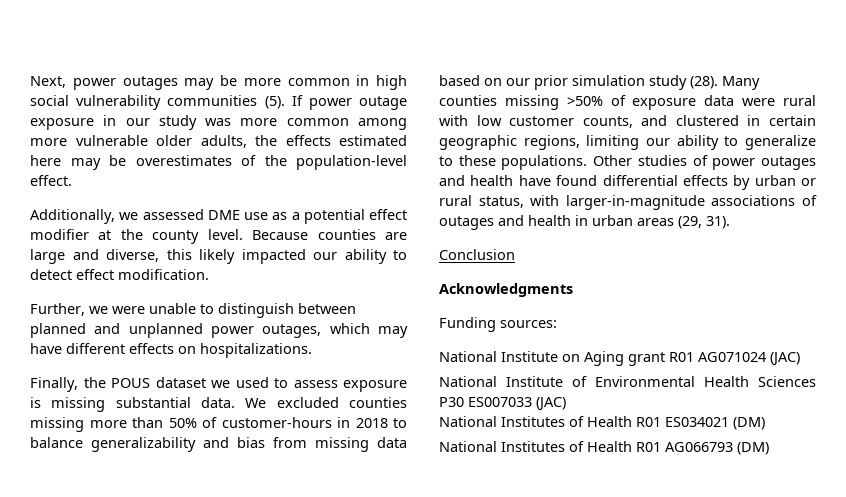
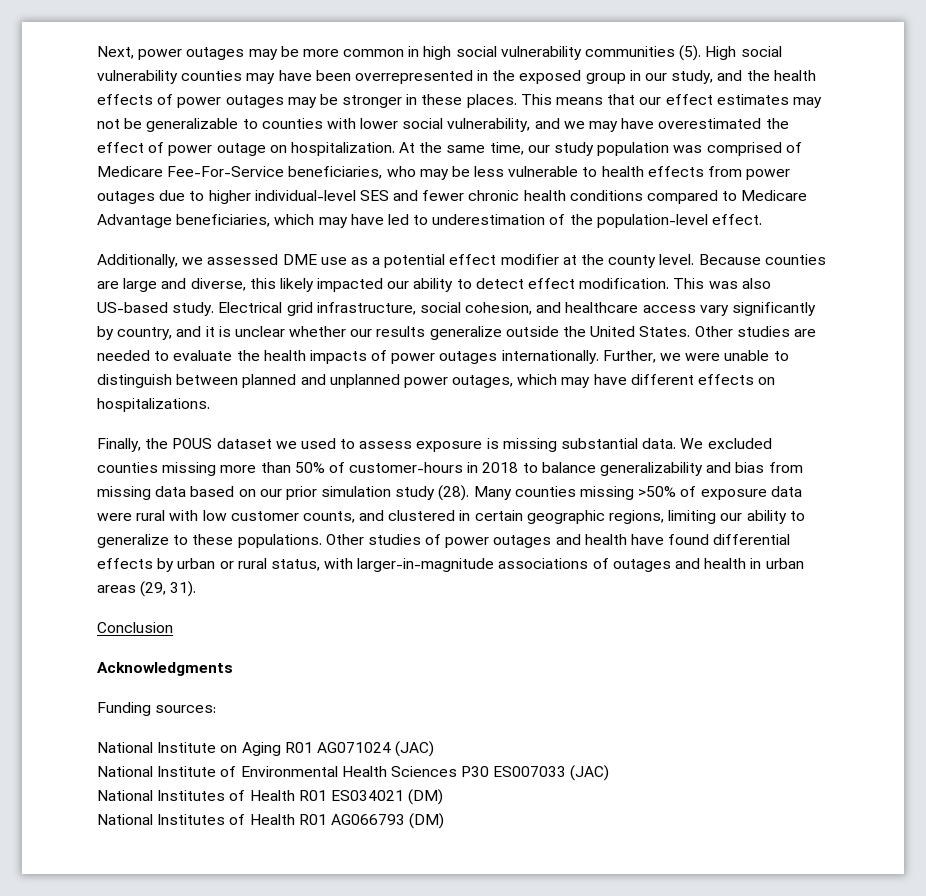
- If power outage exposure in our study was more common among more vulnerable older adults, the effects estimated here may be overestimates of the population-level effect.
+ High social vulnerability counties may have been overrepresented in the exposed group in our study, and the health effects of power outages may be stronger in these places. This means that our effect estimates may not be generalizable to counties with lower social vulnerability, and we may have overestimated the effect of power outage on hospitalization. At the same time, our study population was comprised of Medicare Fee-For-Service beneficiaries, who may be less vulnerable to health effects from power outages due to higher individual-level SES and fewer chronic health conditions compared to Medicare Advantage beneficiaries, which may have led to underestimation of the population-level effect.
- Because counties are large and diverse, this likely impacted our ability to detect effect modification.
- Further, we were unable to distinguish between planned and unplanned power outages, which may have different effects on hospitalizations.
+ Because counties are large and diverse, this likely impacted our ability to detect effect modification. This was also US-based study. Electrical grid infrastructure, social cohesion, and healthcare access vary significantly by country, and it is unclear whether our results generalize outside the United States. Other studies are needed to evaluate the health impacts of power outages internationally. Further, we were unable to distinguish between planned and unplanned power outages, which may have different effects on hospitalizations.
- National Institute on Aging grant R01 AG071024 (JAC)
+ National Institute on Aging R01 AG071024 (JAC)

